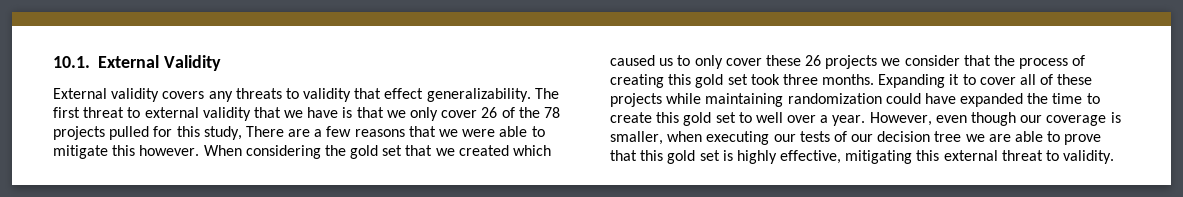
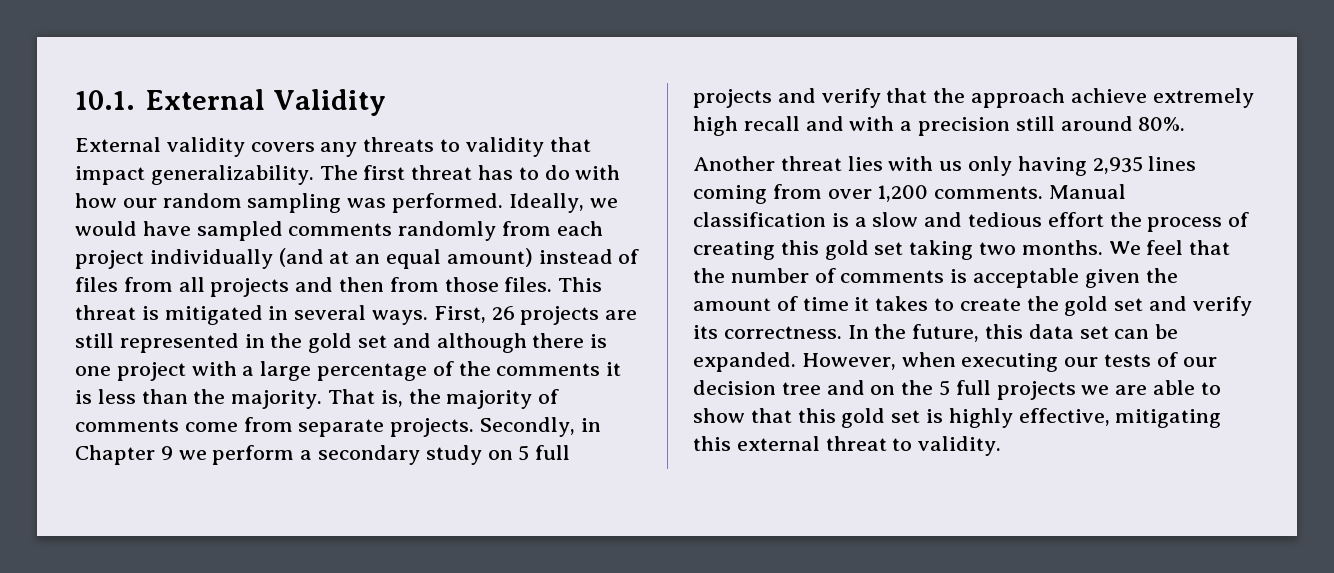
- External validity covers any threats to validity that effect generalizability.
+ External validity covers any threats to validity that impact generalizability.
- The first threat to external validity that we have is that we only cover 26 of the 78 projects pulled for this study, There are a few reasons that we were able to mitigate this however. When considering the gold set that we created which caused us to only cover these 26 projects we consider that the process of creating this gold set took three months. Expanding it to cover all of these projects while maintaining randomization could have expanded the time to create this gold set to well over a year. However, even though our coverage is smaller, when executing our tests of our decision tree we are able to prove that this gold set is highly effective, mitigating this external threat to validity.
+ The first threat has to do with how our random sampling was performed. Ideally, we would have sampled comments randomly from each project individually (and at an equal amount) instead of files from all projects and then from those files. This threat is mitigated in several ways. First, 26 projects are still represented in the gold set and although there is one project with a large percentage of the comments it is less than the majority. That is, the majority of comments come from separate projects. Secondly, in Chapter 9 we perform a secondary study on 5 full projects and verify that the approach achieve extremely high recall and with a precision still around 80%.
+ Another threat lies with us only having 2,935 lines coming from over 1,200 comments. Manual classification is a slow and tedious effort the process of creating this gold set taking two months. We feel that the number of comments is acceptable given the amount of time it takes to create the gold set and verify its correctness. In the future, this data set can be expanded. However, when executing our tests of our decision tree and on the 5 full projects we are able to show that this gold set is highly effective, mitigating this external threat to validity.

